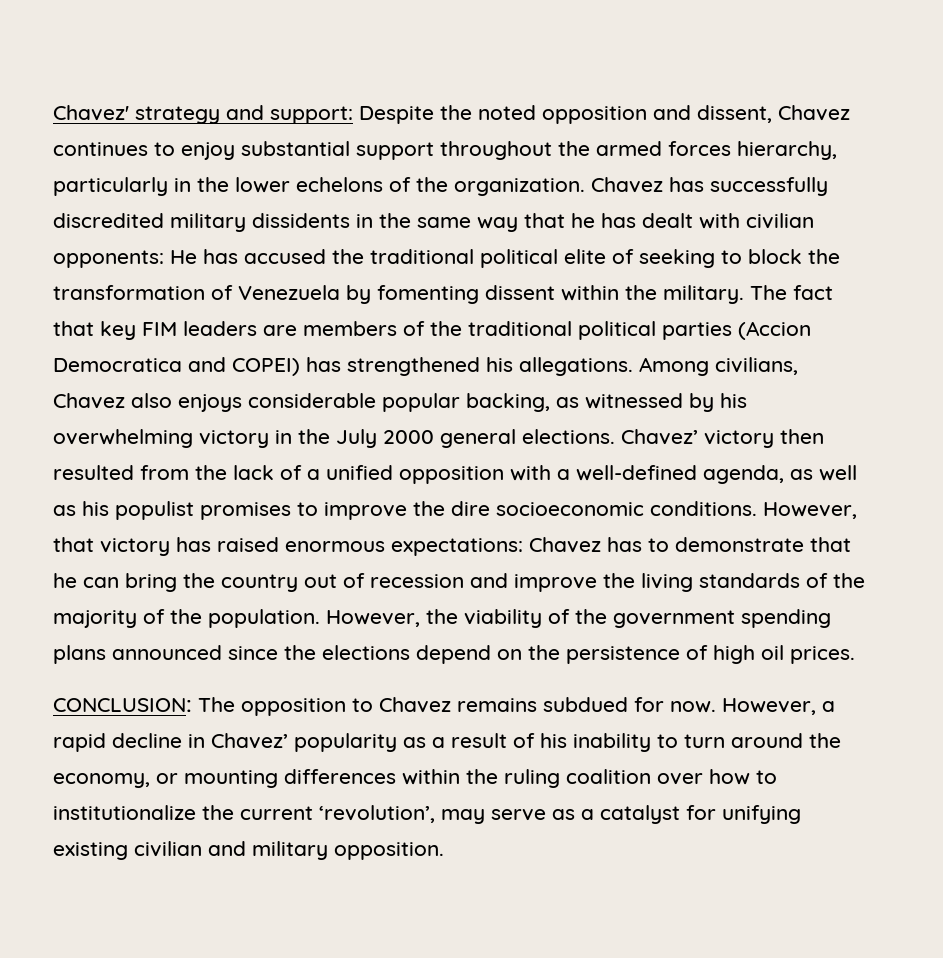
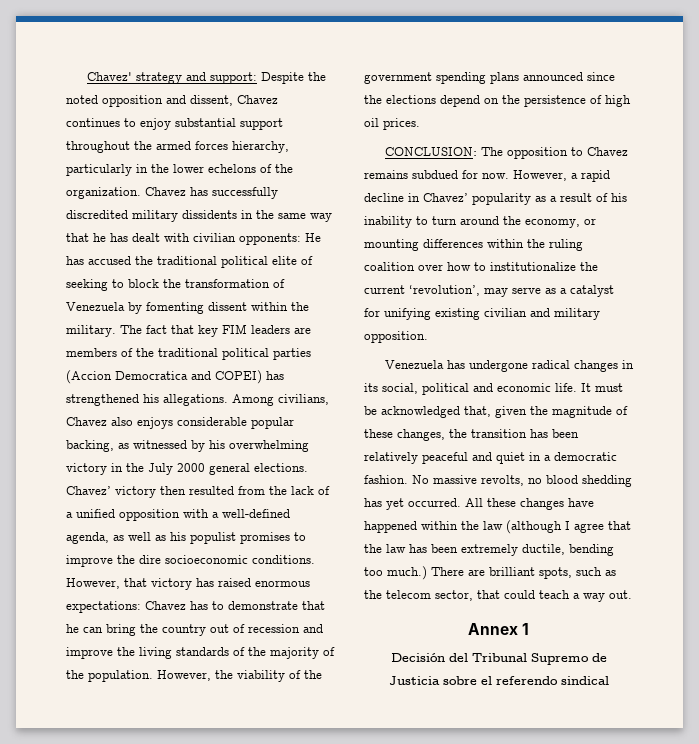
+ Venezuela has undergone radical changes in its social, political and economic life. It must be acknowledged that, given the magnitude of these changes, the transition has been relatively peaceful and quiet in a democratic fashion. No massive revolts, no blood shedding has yet occurred. All these changes have happened within the law (although I agree that the law has been extremely ductile, bending too much.) There are brilliant spots, such as the telecom sector, that could teach a way out.
+ Annex 1
+ Decisión del Tribunal Supremo de Justicia sobre el referendo sindical

